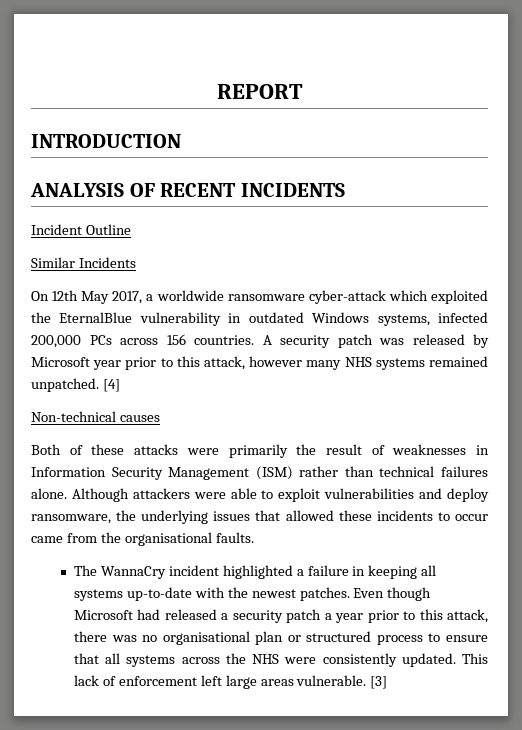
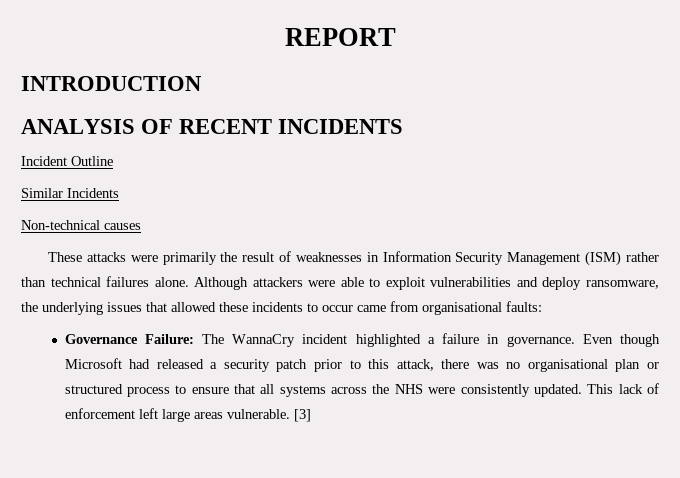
- On 12th May 2017, a worldwide ransomware cyber-attack which exploited the EternalBlue vulnerability in outdated Windows systems, infected 200,000 PCs across 156 countries. A security patch was released by Microsoft year prior to this attack, however many NHS systems remained unpatched. [4]
- Both of these attacks were primarily the result of weaknesses in Information Security Management (ISM) rather than technical failures alone.
+ These attacks were primarily the result of weaknesses in Information Security Management (ISM) rather than technical failures alone.
- Although attackers were able to exploit vulnerabilities and deploy ransomware, the underlying issues that allowed these incidents to occur came from the organisational faults.
- The WannaCry incident highlighted a failure in keeping all systems up-to-date with the newest patches.
+ Although attackers were able to exploit vulnerabilities and deploy ransomware, the underlying issues that allowed these incidents to occur came from organisational faults:
+ Governance Failure: The WannaCry incident highlighted a failure in governance.
- Even though Microsoft had released a security patch a year prior to this attack, there was no organisational plan or structured process to ensure that all systems across the NHS were consistently updated.
+ Even though Microsoft had released a security patch prior to this attack, there was no organisational plan or structured process to ensure that all systems across the NHS were consistently updated.

